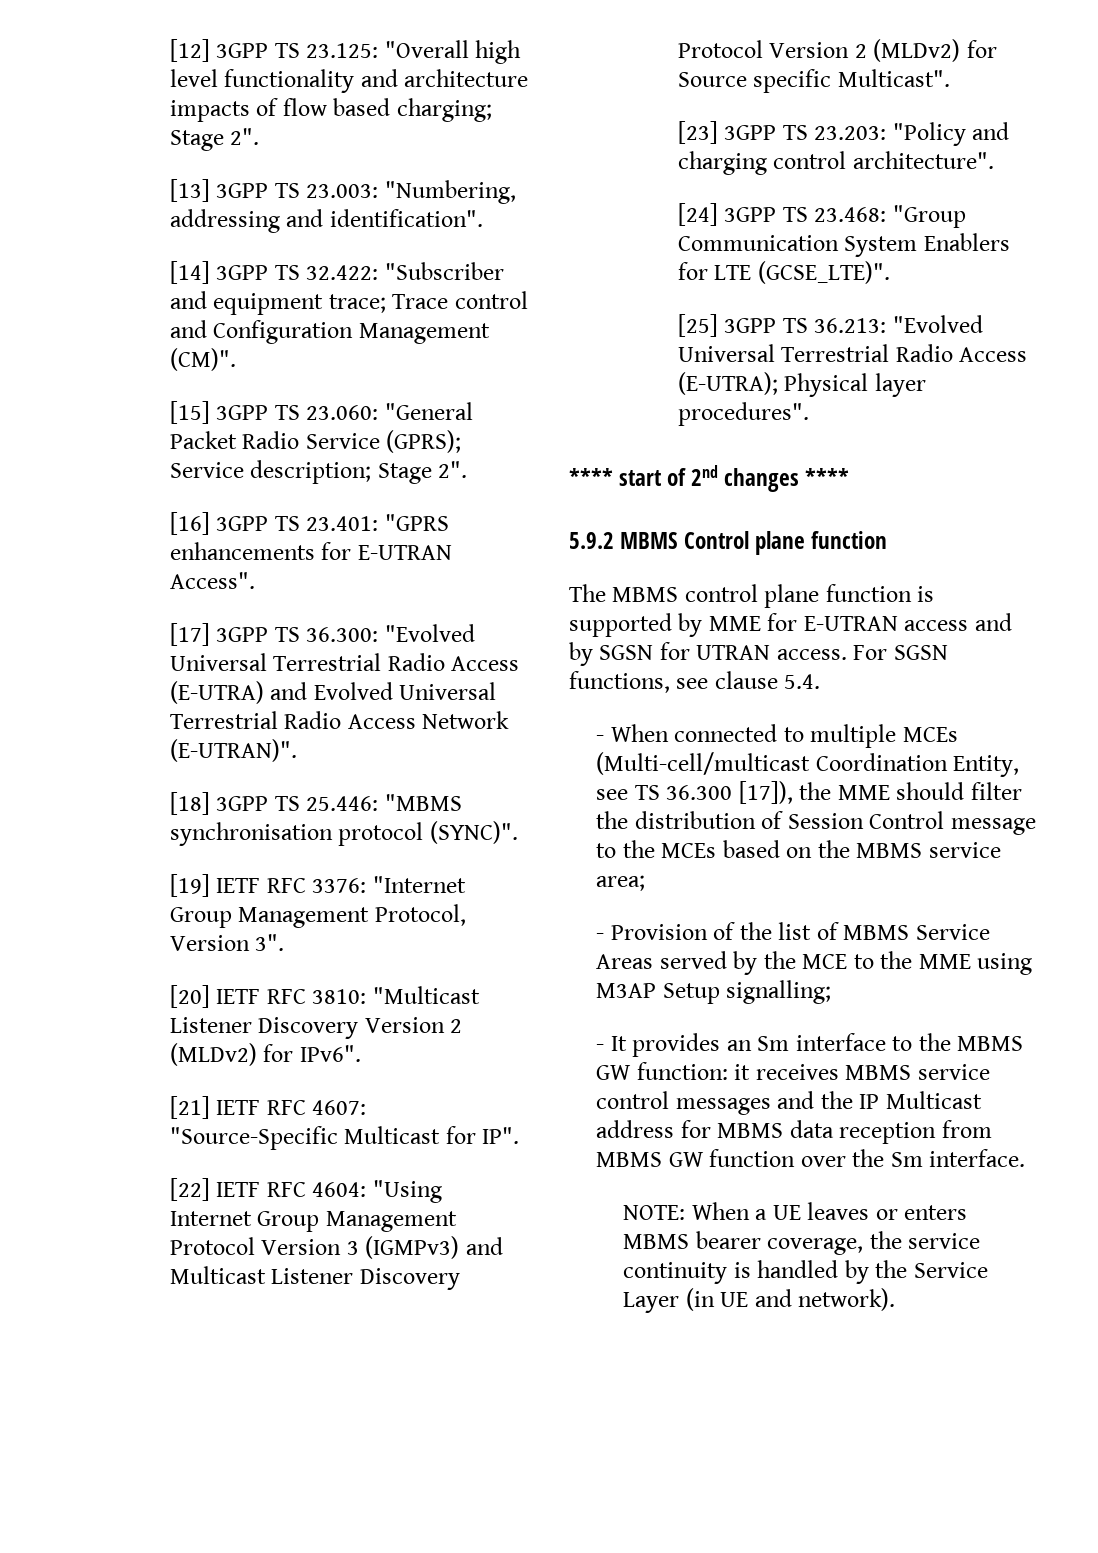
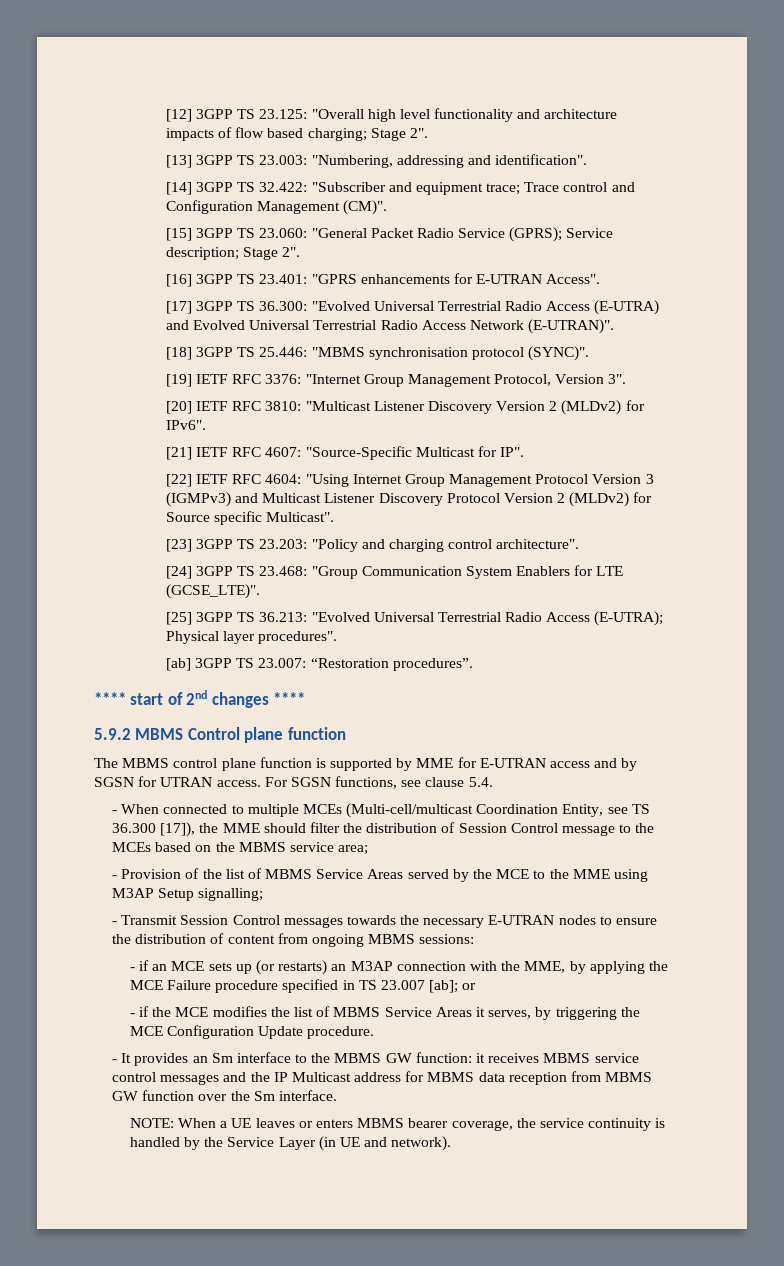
+ [ab] 3GPP TS 23.007: “Restoration procedures”.
+ - Transmit Session Control messages towards the necessary E-UTRAN nodes to ensure the distribution of content from ongoing MBMS sessions:
+ - if an MCE sets up (or restarts) an M3AP connection with the MME, by applying the MCE Failure procedure specified in TS 23.007 [ab]; or
+ - if the MCE modifies the list of MBMS Service Areas it serves, by triggering the MCE Configuration Update procedure.

